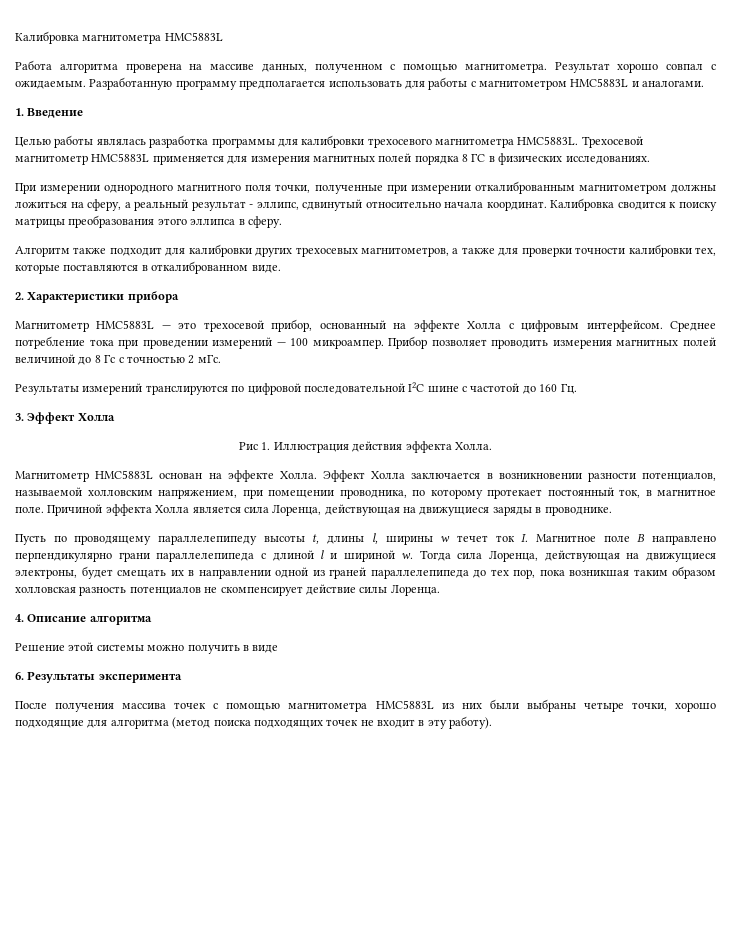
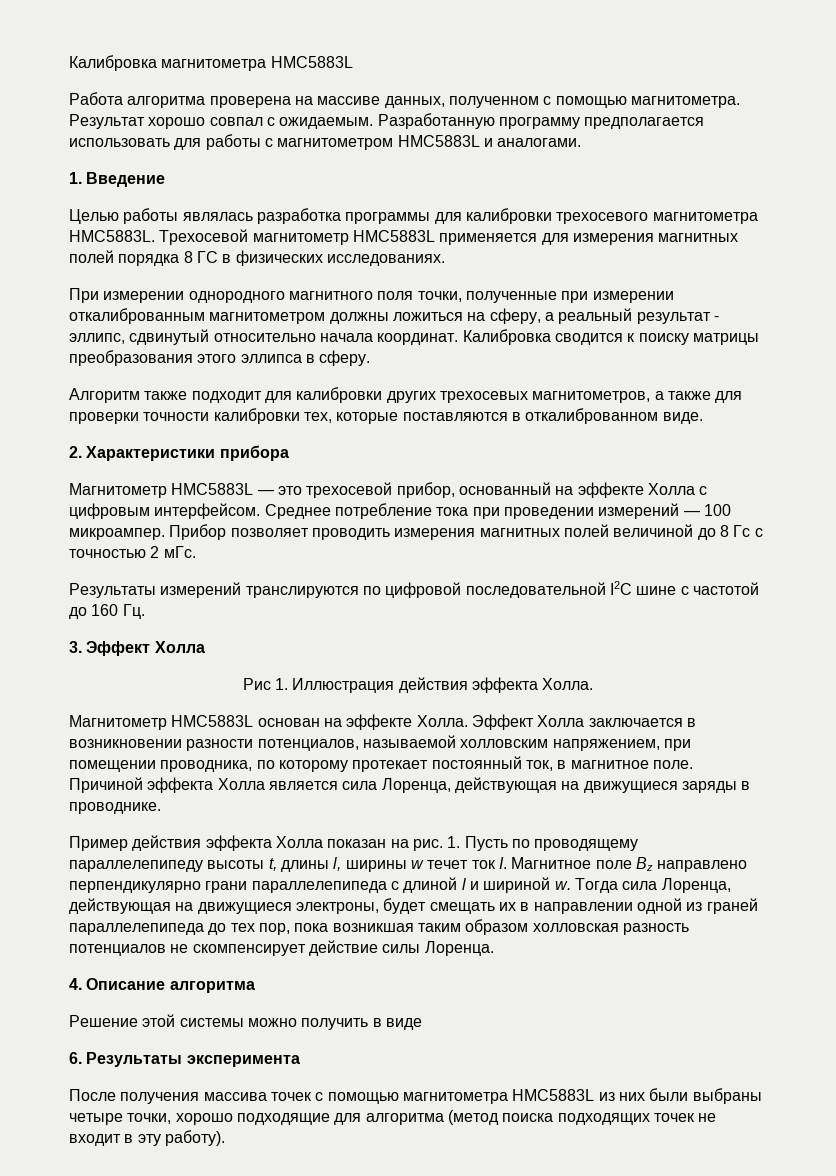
- Пусть по проводящему параллелепипеду высоты t, длины l, ширины w течет ток I. Магнитное поле B направлено перпендикулярно грани параллелепипеда с длиной l и шириной w.
+ Пример действия эффекта Холла показан на рис. 1. Пусть по проводящему параллелепипеду высоты t, длины l, ширины w течет ток I. Магнитное поле Bz направлено перпендикулярно грани параллелепипеда с длиной l и шириной w.

